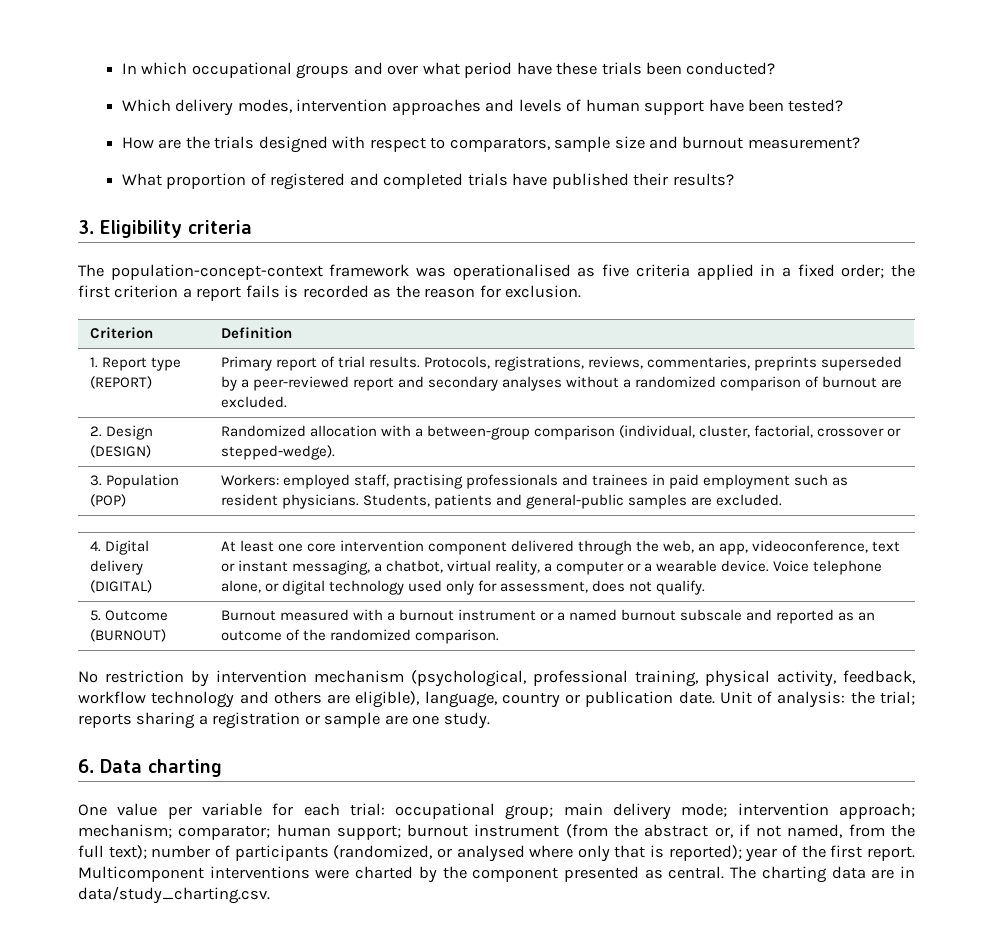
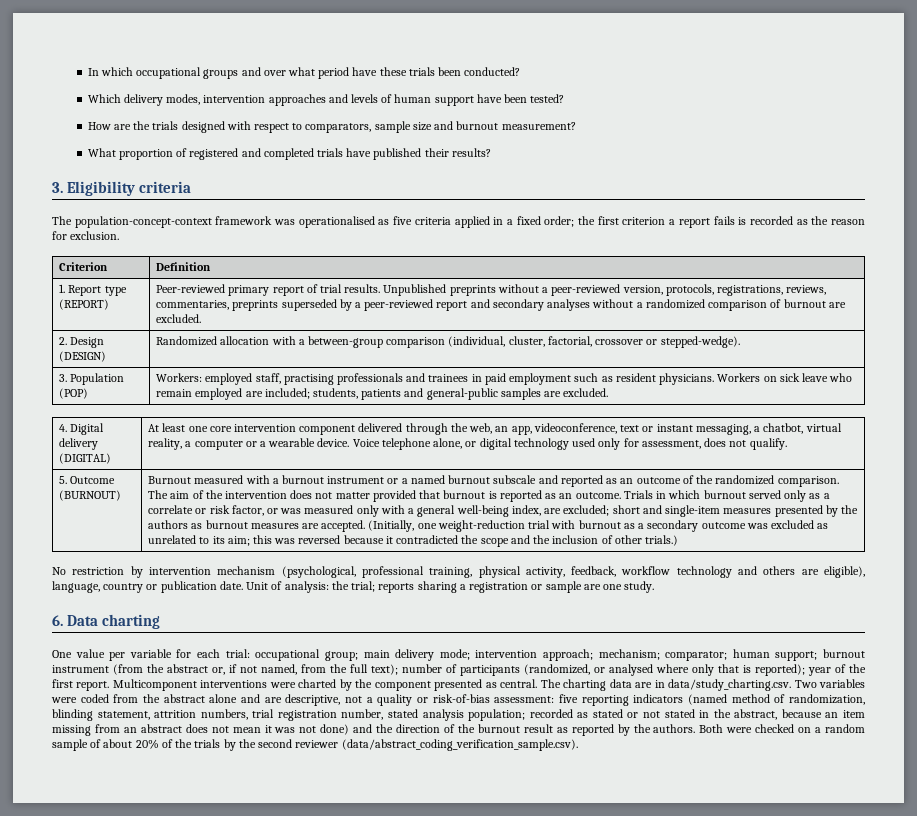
- 1. Report type (REPORT) | Primary report of trial results. Protocols, registrations, reviews, commentaries, preprints superseded by a peer-reviewed report and secondary analyses without a randomized comparison of burnout are excluded.
+ 1. Report type (REPORT) | Peer-reviewed primary report of trial results. Unpublished preprints without a peer-reviewed version, protocols, registrations, reviews, commentaries, preprints superseded by a peer-reviewed report and secondary analyses without a randomized comparison of burnout are excluded.
- 3. Population (POP) | Workers: employed staff, practising professionals and trainees in paid employment such as resident physicians. Students, patients and general-public samples are excluded.
+ 3. Population (POP) | Workers: employed staff, practising professionals and trainees in paid employment such as resident physicians. Workers on sick leave who remain employed are included; students, patients and general-public samples are excluded.
+ The aim of the intervention does not matter provided that burnout is reported as an outcome. Trials in which burnout served only as a correlate or risk factor, or was measured only with a general well-being index, are excluded; short and single-item measures presented by the authors as burnout measures are accepted. (Initially, one weight-reduction trial with burnout as a secondary outcome was excluded as unrelated to its aim; this was reversed because it contradicted the scope and the inclusion of other trials.)
- The charting data are in data/study_charting.csv.
+ The charting data are in data/study_charting.csv. Two variables were coded from the abstract alone and are descriptive, not a quality or risk-of-bias assessment: five reporting indicators (named method of randomization, blinding statement, attrition numbers, trial registration number, stated analysis population; recorded as stated or not stated in the abstract, because an item missing from an abstract does not mean it was not done) and the direction of the burnout result as reported by the authors. Both were checked on a random sample of about 20% of the trials by the second reviewer (data/abstract_coding_verification_sample.csv).

